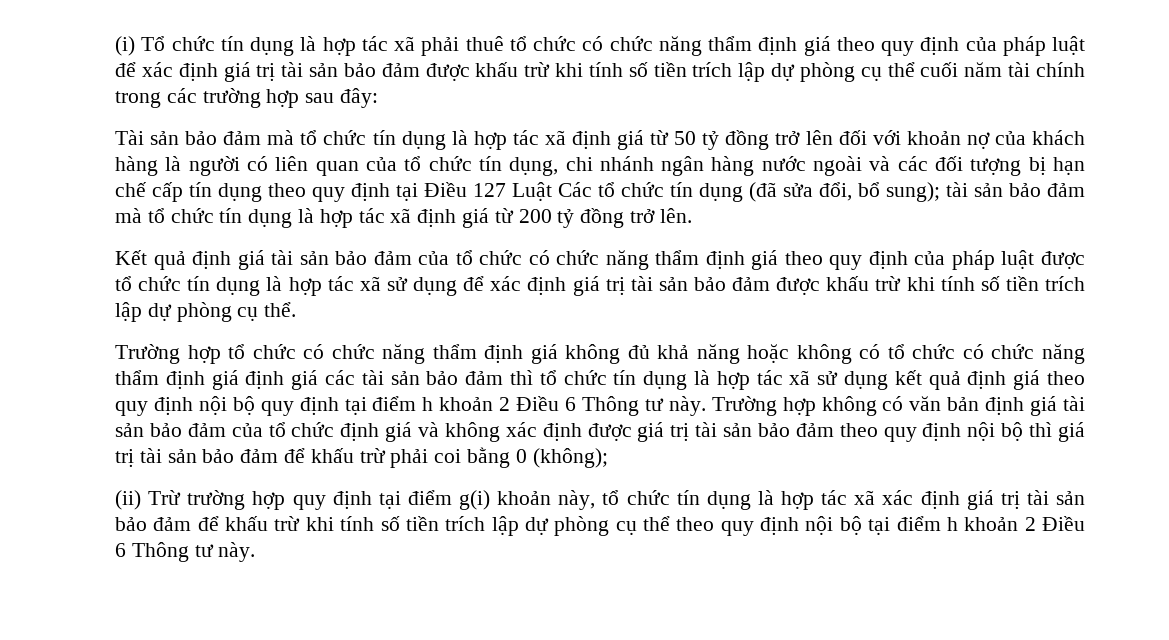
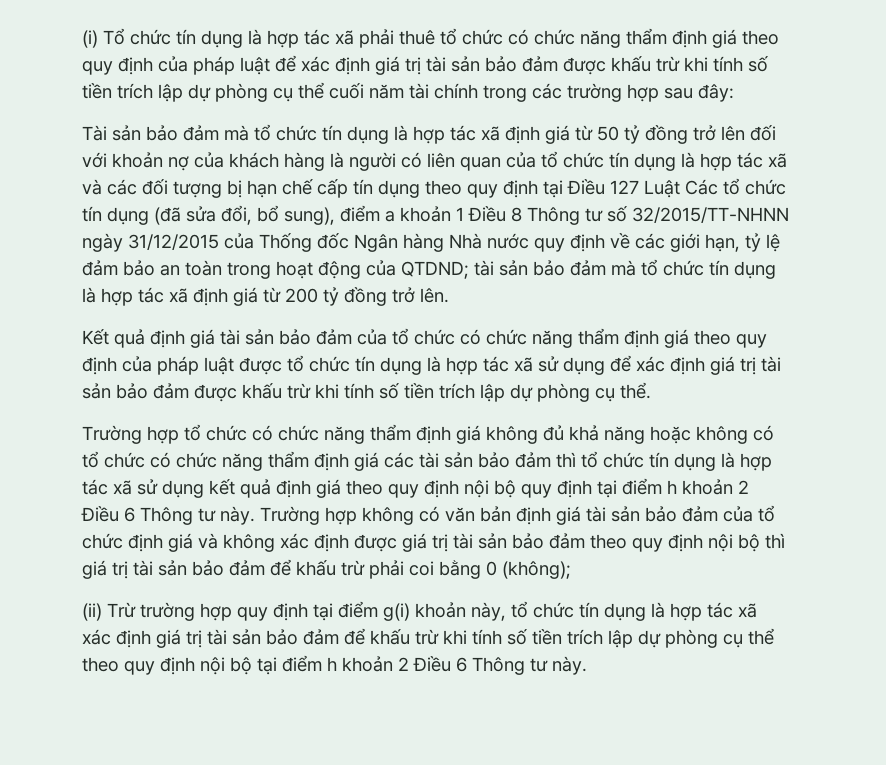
- Tài sản bảo đảm mà tổ chức tín dụng là hợp tác xã định giá từ 50 tỷ đồng trở lên đối với khoản nợ của khách hàng là người có liên quan của tổ chức tín dụng, chi nhánh ngân hàng nước ngoài và các đối tượng bị hạn chế cấp tín dụng theo quy định tại Điều 127 Luật Các tổ chức tín dụng (đã sửa đổi, bổ sung);
+ Tài sản bảo đảm mà tổ chức tín dụng là hợp tác xã định giá từ 50 tỷ đồng trở lên đối với khoản nợ của khách hàng là người có liên quan của tổ chức tín dụng là hợp tác xã và các đối tượng bị hạn chế cấp tín dụng theo quy định tại Điều 127 Luật Các tổ chức tín dụng (đã sửa đổi, bổ sung), điểm a khoản 1 Điều 8 Thông tư số 32/2015/TT-NHNN ngày 31/12/2015 của Thống đốc Ngân hàng Nhà nước quy định về các giới hạn, tỷ lệ đảm bảo an toàn trong hoạt động của QTDND;
- Trường hợp tổ chức có chức năng thẩm định giá không đủ khả năng hoặc không có tổ chức có chức năng thẩm định giá định giá các tài sản bảo đảm thì tổ chức tín dụng là hợp tác xã sử dụng kết quả định giá theo quy định nội bộ quy định tại điểm h khoản 2 Điều 6 Thông tư này.
+ Trường hợp tổ chức có chức năng thẩm định giá không đủ khả năng hoặc không có tổ chức có chức năng thẩm định giá các tài sản bảo đảm thì tổ chức tín dụng là hợp tác xã sử dụng kết quả định giá theo quy định nội bộ quy định tại điểm h khoản 2 Điều 6 Thông tư này.

